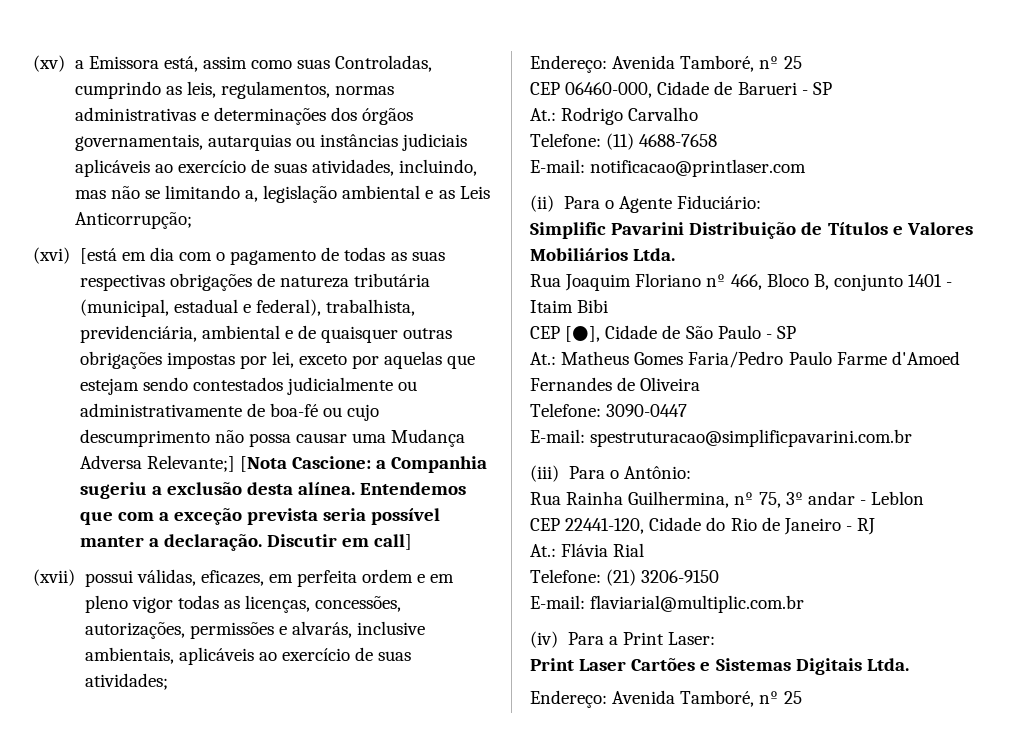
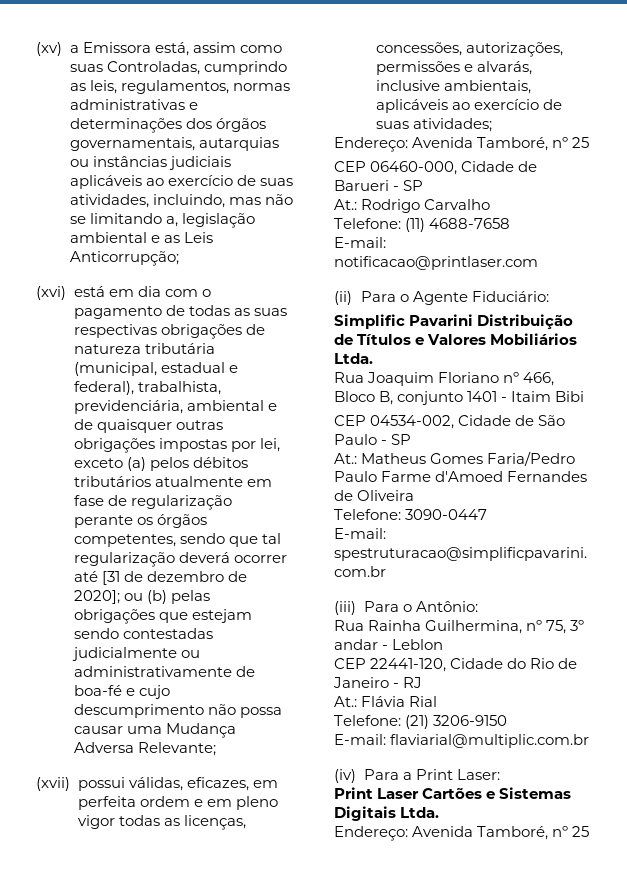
- (xvi) [está em dia com o pagamento de todas as suas respectivas obrigações de natureza tributária (municipal, estadual e federal), trabalhista, previdenciária, ambiental e de quaisquer outras obrigações impostas por lei, exceto por aquelas que estejam sendo contestados judicialmente ou administrativamente de boa-fé ou cujo descumprimento não possa causar uma Mudança Adversa Relevante;] [Nota Cascione: a Companhia sugeriu a exclusão desta alínea. Entendemos que com a exceção prevista seria possível manter a declaração. Discutir em call]
+ (xvi) está em dia com o pagamento de todas as suas respectivas obrigações de natureza tributária (municipal, estadual e federal), trabalhista, previdenciária, ambiental e de quaisquer outras obrigações impostas por lei, exceto (a) pelos débitos tributários atualmente em fase de regularização perante os órgãos competentes, sendo que tal regularização deverá ocorrer até [31 de dezembro de 2020]; ou (b) pelas obrigações que estejam sendo contestadas judicialmente ou administrativamente de boa-fé e cujo descumprimento não possa causar uma Mudança Adversa Relevante;
- CEP [●], Cidade de São Paulo - SP
+ CEP 04534-002, Cidade de São Paulo - SP

